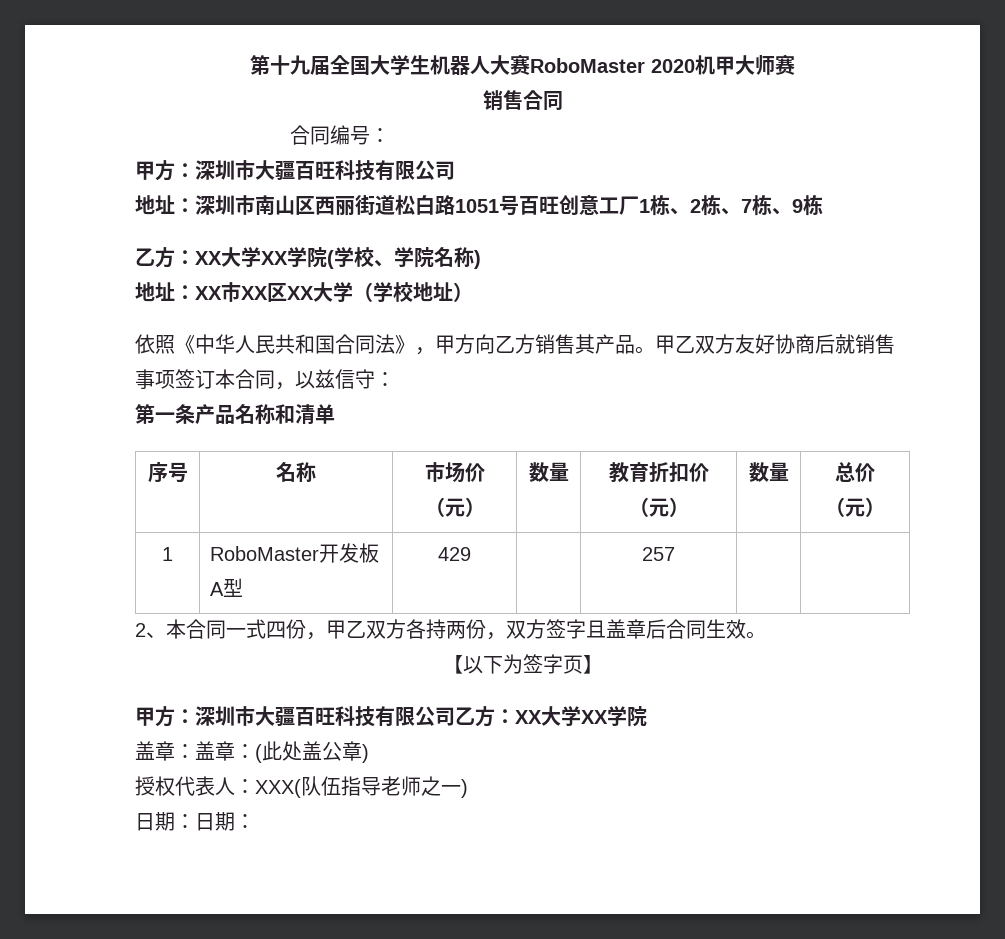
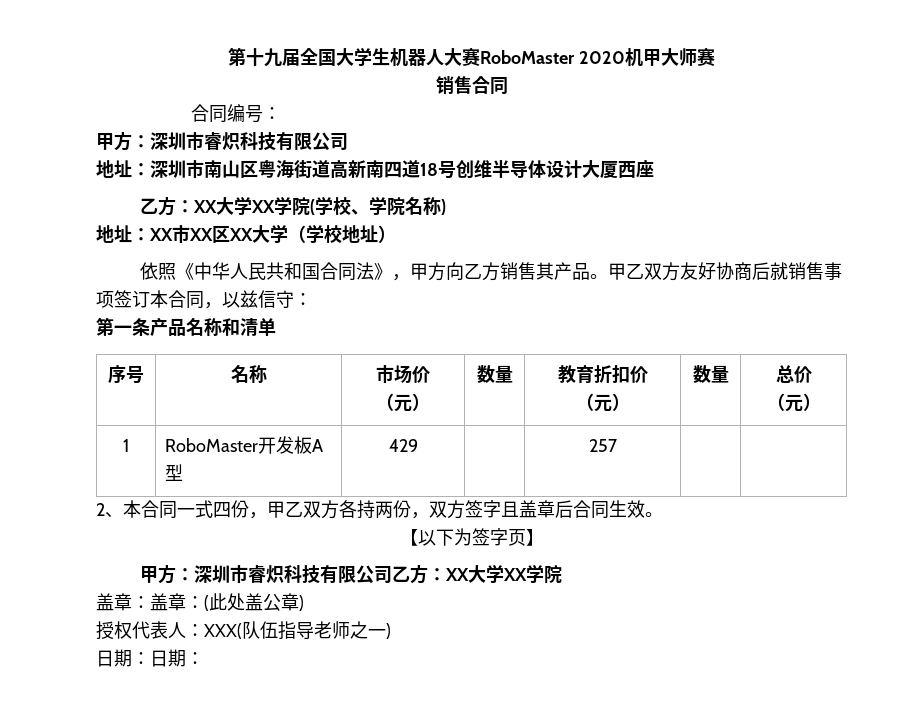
  合同编号：
- 甲方：深圳市大疆百旺科技有限公司
+ 甲方：深圳市睿炽科技有限公司
- 地址：深圳市南山区西丽街道松白路1051号百旺创意工厂1栋、2栋、7栋、9栋
+ 地址：深圳市南山区粤海街道高新南四道18号创维半导体设计大厦西座
- 甲方：深圳市大疆百旺科技有限公司乙方：XX大学XX学院
+ 甲方：深圳市睿炽科技有限公司乙方：XX大学XX学院

